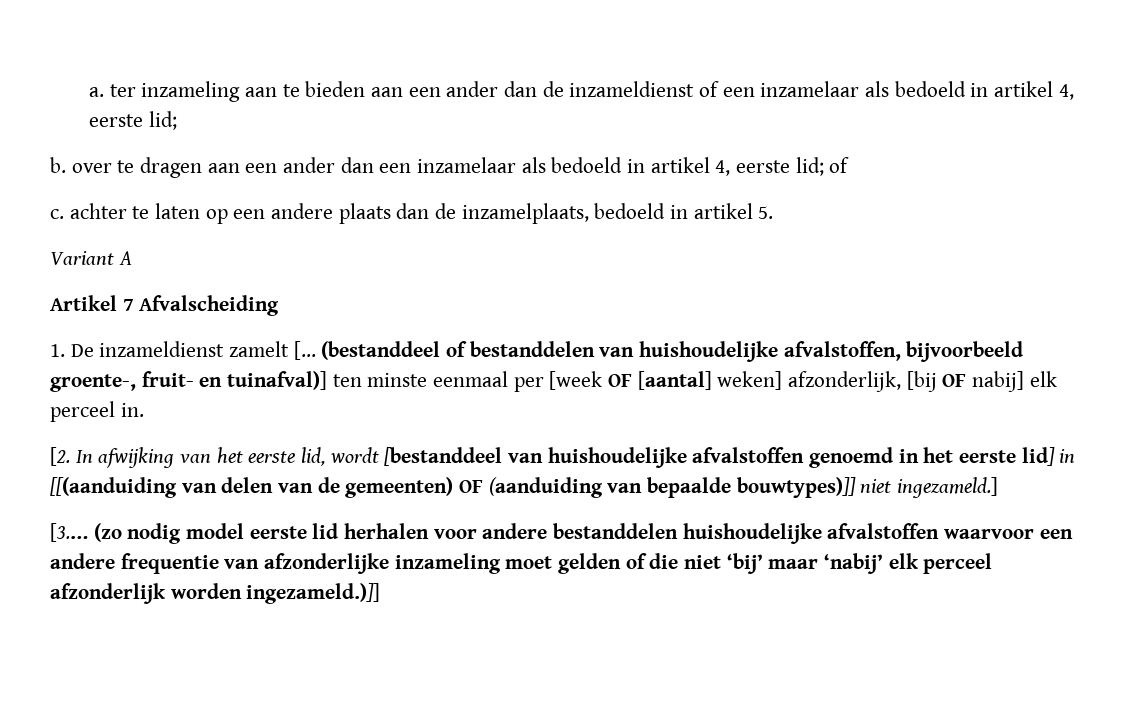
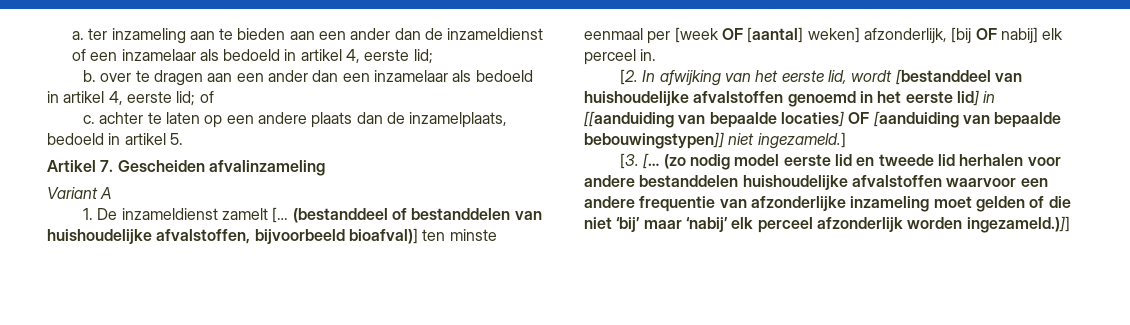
+ Artikel 7. Gescheiden afvalinzameling
- Artikel 7 Afvalscheiding
- (bestanddeel of bestanddelen van huishoudelijke afvalstoffen, bijvoorbeeld groente-, fruit- en tuinafval)] ten minste eenmaal per [week OF [aantal] weken] afzonderlijk, [bij OF nabij] elk perceel in.
+ (bestanddeel of bestanddelen van huishoudelijke afvalstoffen, bijvoorbeeld bioafval)] ten minste eenmaal per [week OF [aantal] weken] afzonderlijk, [bij OF nabij] elk perceel in.
- [2. In afwijking van het eerste lid, wordt [bestanddeel van huishoudelijke afvalstoffen genoemd in het eerste lid] in [[(aanduiding van delen van de gemeenten) OF (aanduiding van bepaalde bouwtypes)]] niet ingezameld.]
+ [2. In afwijking van het eerste lid, wordt [bestanddeel van huishoudelijke afvalstoffen genoemd in het eerste lid] in [[aanduiding van bepaalde locaties] OF [aanduiding van bepaalde bebouwingstypen]] niet ingezameld.]
- [3.…
+ [3. […
- (zo nodig model eerste lid herhalen voor andere bestanddelen huishoudelijke afvalstoffen waarvoor een andere frequentie van afzonderlijke inzameling moet gelden of die niet ‘bij’ maar ‘nabij’ elk perceel afzonderlijk worden ingezameld.)]]
+ (zo nodig model eerste lid en tweede lid herhalen voor andere bestanddelen huishoudelijke afvalstoffen waarvoor een andere frequentie van afzonderlijke inzameling moet gelden of die niet ‘bij’ maar ‘nabij’ elk perceel afzonderlijk worden ingezameld.)]]

